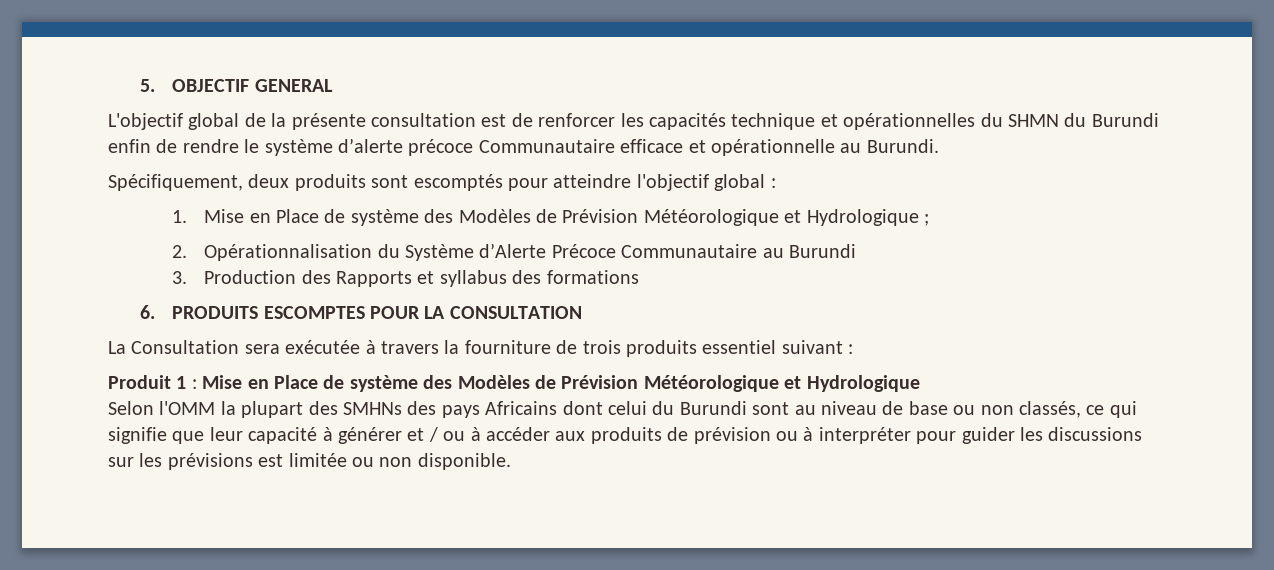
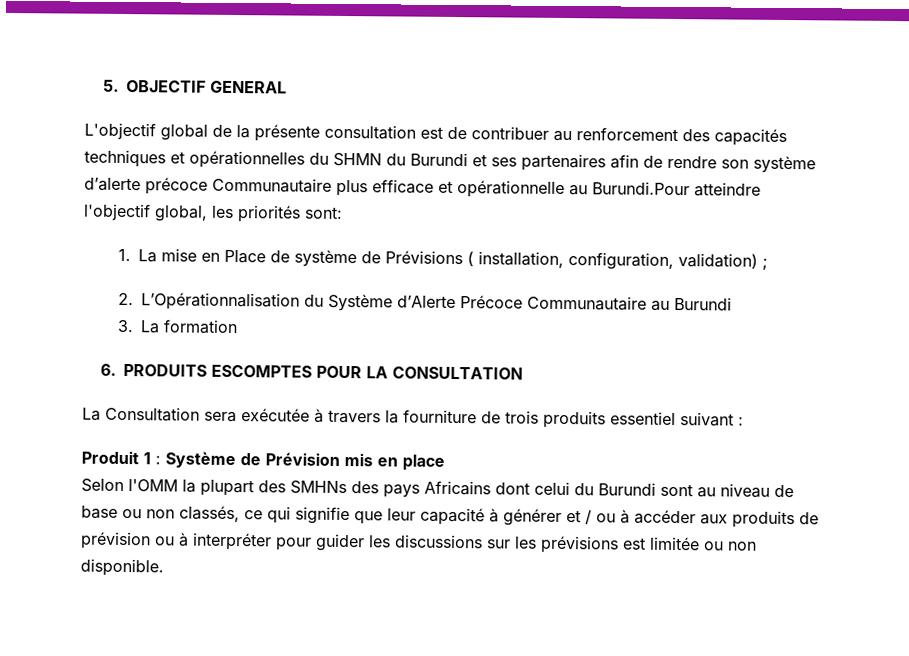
- L'objectif global de la présente consultation est de renforcer les capacités technique et opérationnelles du SHMN du Burundi enfin de rendre le système d’alerte précoce Communautaire efficace et opérationnelle au Burundi.
- Spécifiquement, deux produits sont escomptés pour atteindre l'objectif global :
+ L'objectif global de la présente consultation est de contribuer au renforcement des capacités techniques et opérationnelles du SHMN du Burundi et ses partenaires afin de rendre son système d’alerte précoce Communautaire plus efficace et opérationnelle au Burundi.Pour atteindre l'objectif global, les priorités sont:
- 1. Mise en Place de système des Modèles de Prévision Météorologique et Hydrologique ;
+ 1. La mise en Place de système de Prévisions ( installation, configuration, validation) ;
- 2. Opérationnalisation du Système d’Alerte Précoce Communautaire au Burundi
+ 2. L’Opérationnalisation du Système d’Alerte Précoce Communautaire au Burundi
- 3. Production des Rapports et syllabus des formations
+ 3. La formation
- Produit 1 : Mise en Place de système des Modèles de Prévision Météorologique et Hydrologique
+ Produit 1 : Système de Prévision mis en place

